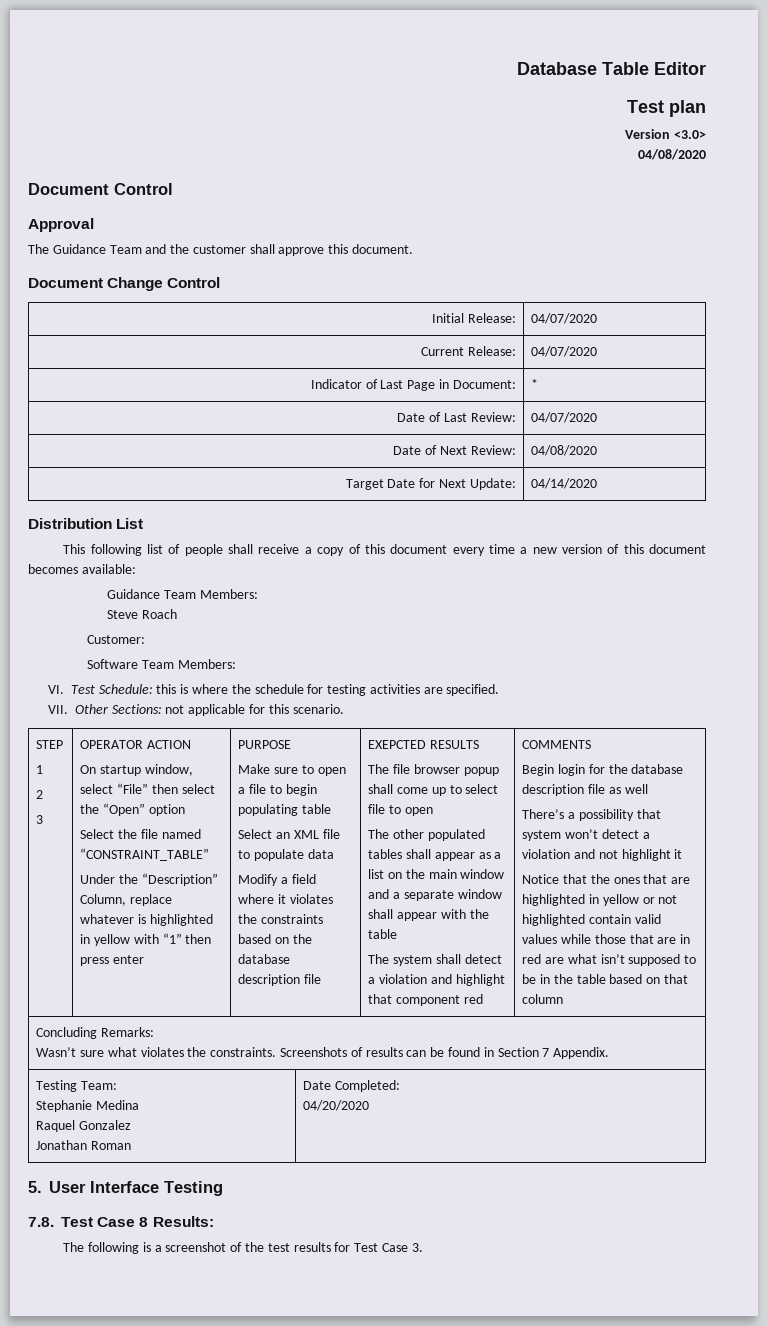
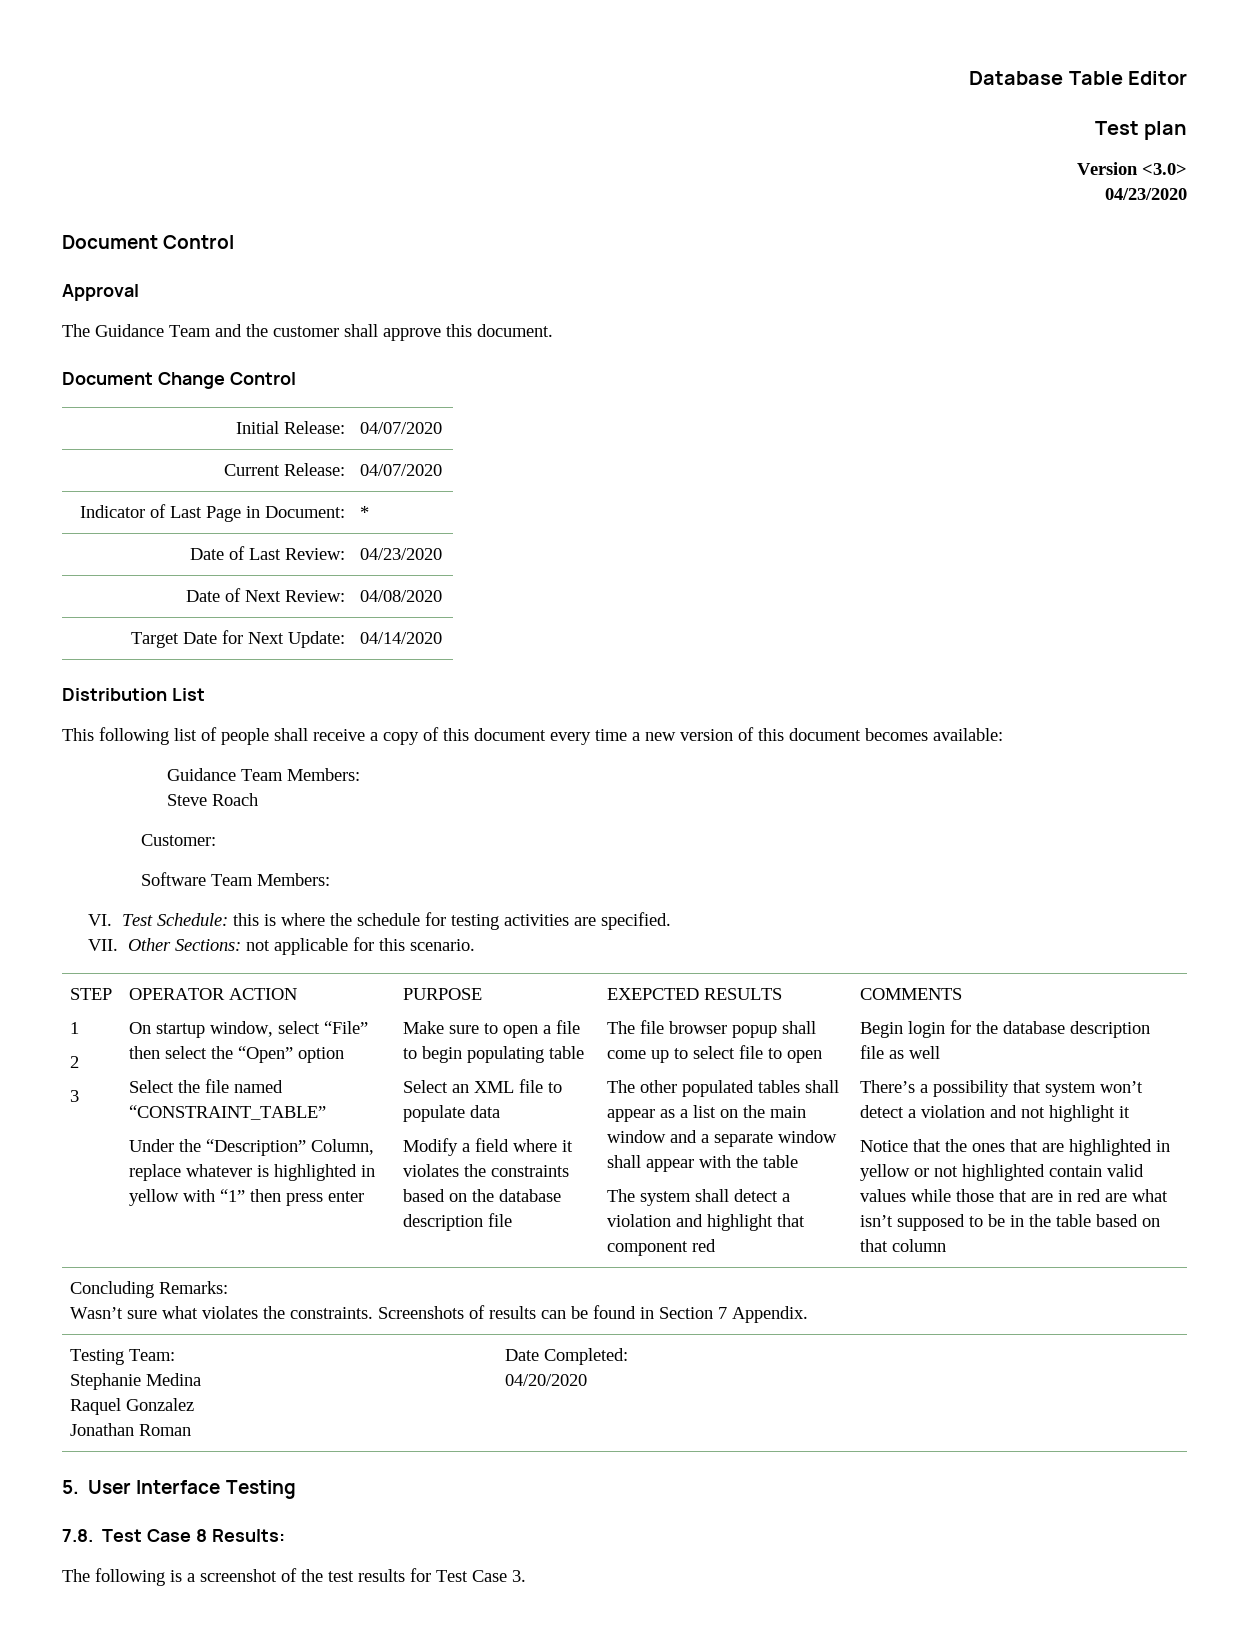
  Version <3.0>
- 04/08/2020
+ 04/23/2020
- Date of Last Review: | 04/07/2020
+ Date of Last Review: | 04/23/2020

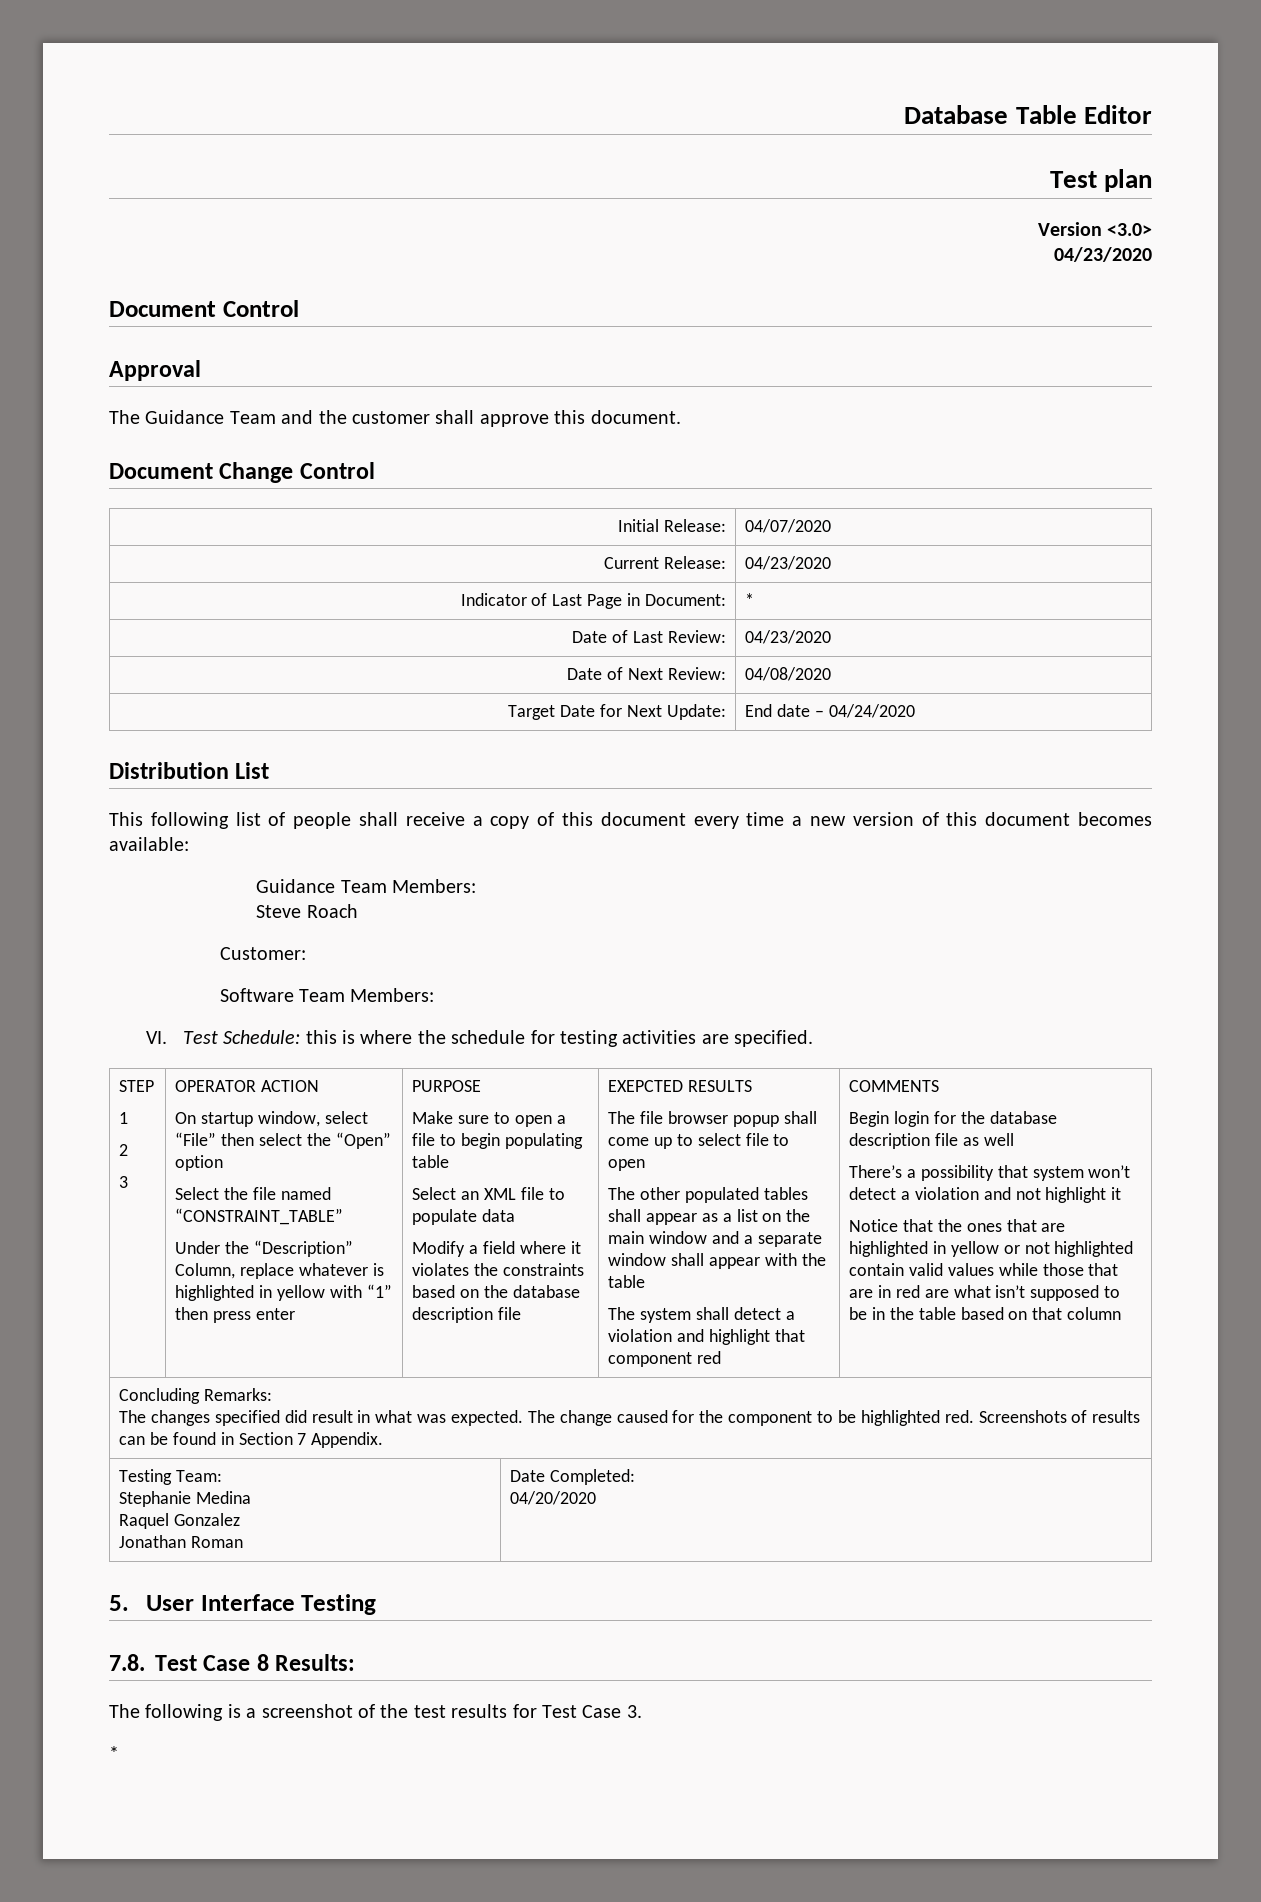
- Current Release: | 04/07/2020
+ Current Release: | 04/23/2020
- Target Date for Next Update: | 04/14/2020
+ Target Date for Next Update: | End date – 04/24/2020
- VII. Other Sections: not applicable for this scenario.
  Concluding Remarks:
- Wasn’t sure what violates the constraints. Screenshots of results can be found in Section 7 Appendix.
+ The changes specified did result in what was expected. The change caused for the component to be highlighted red. Screenshots of results can be found in Section 7 Appendix.
  The following is a screenshot of the test results for Test Case 3.
+ *

